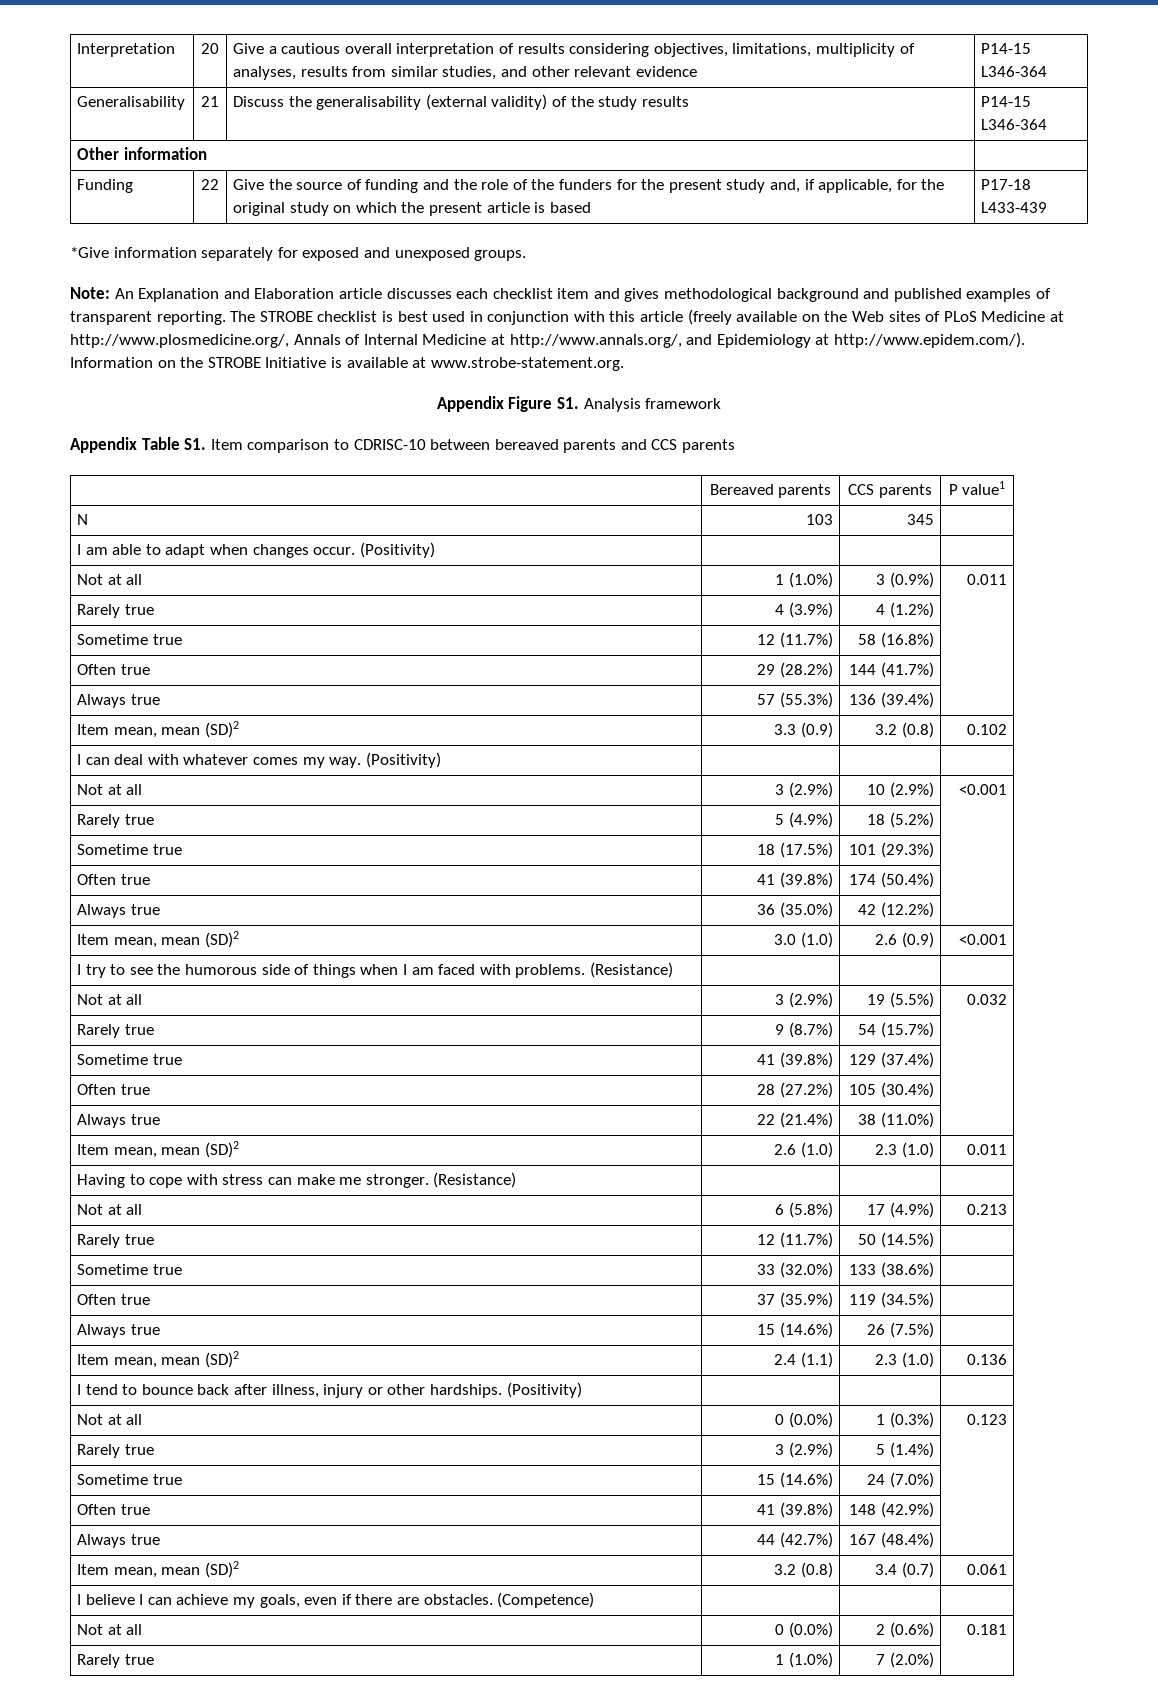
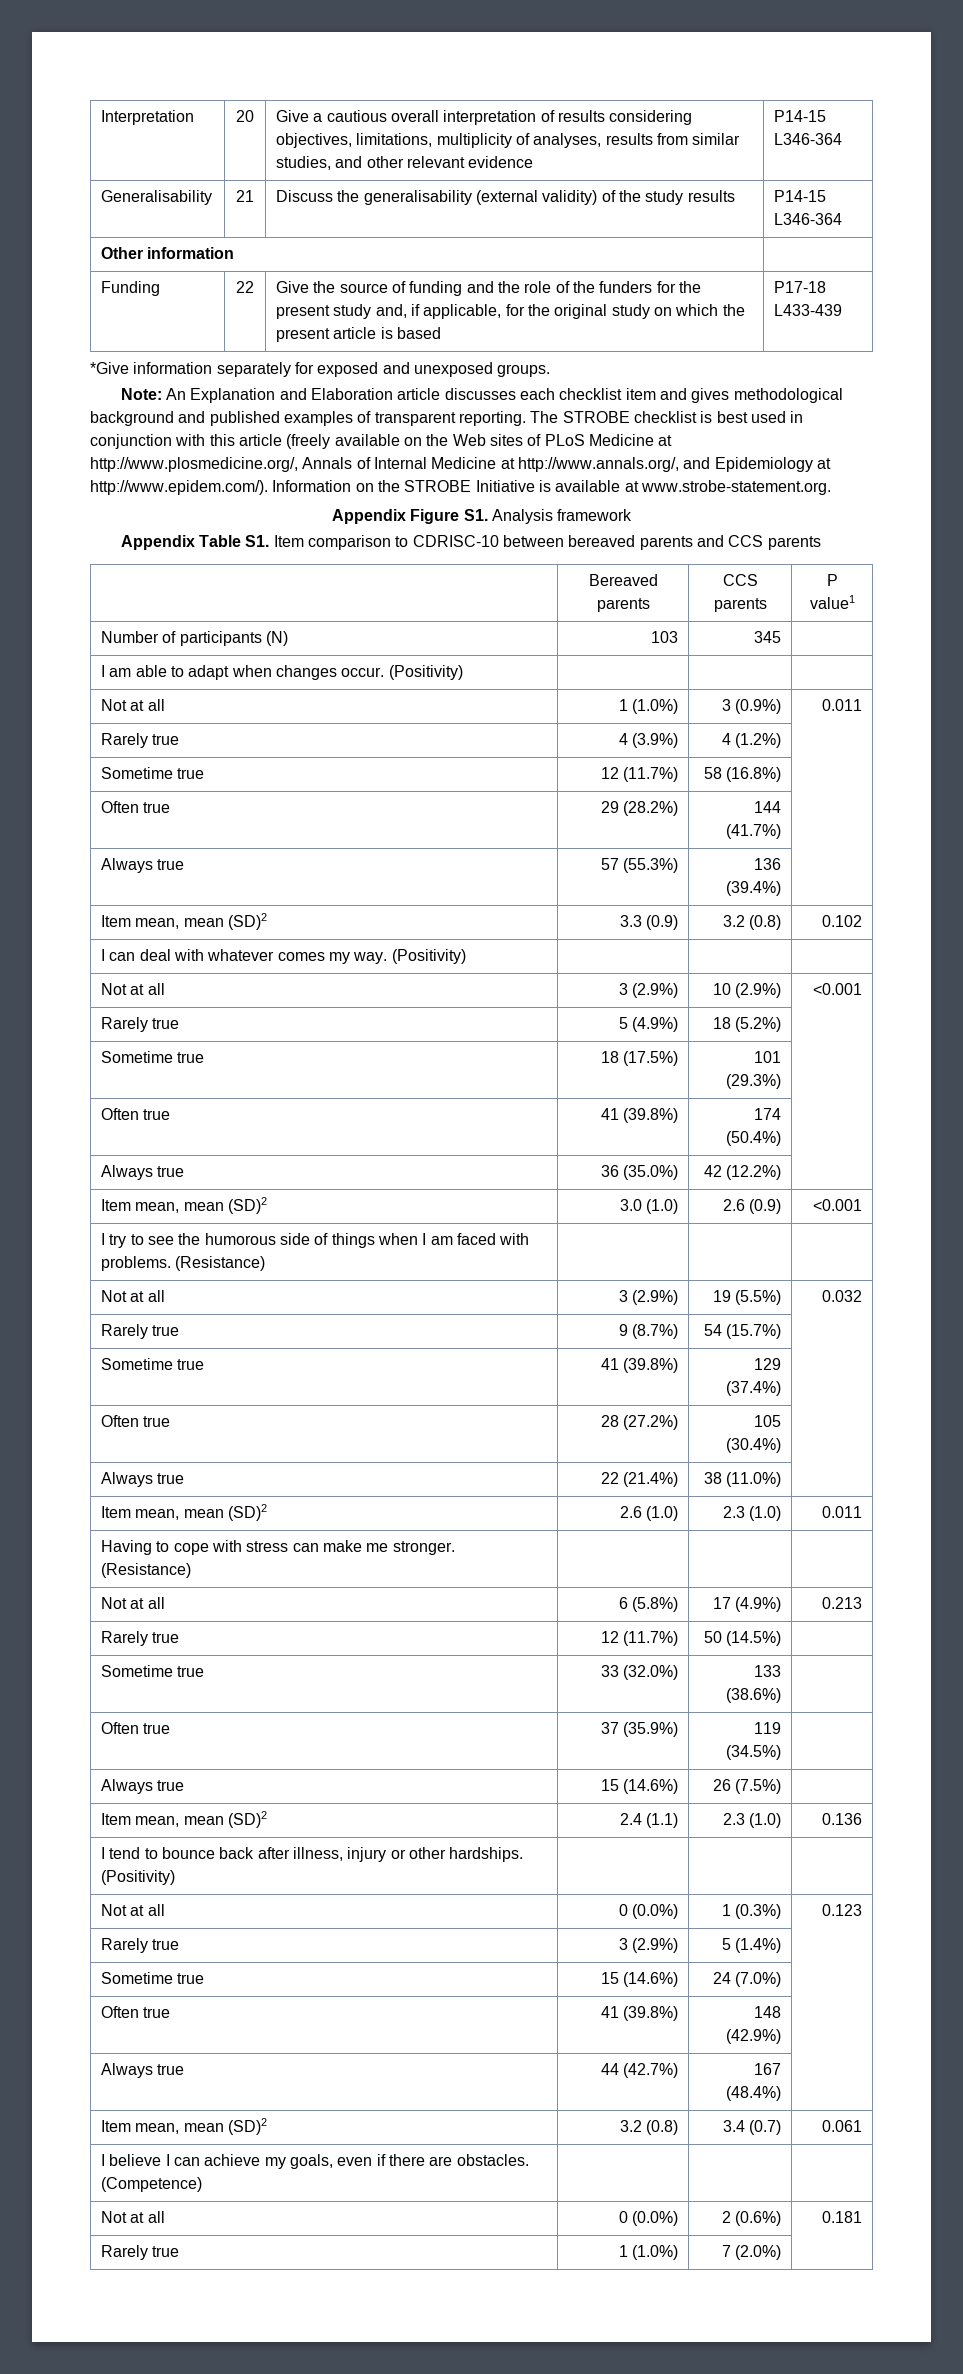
- N | 103 | 345 |
+ Number of participants (N) | 103 | 345 |

